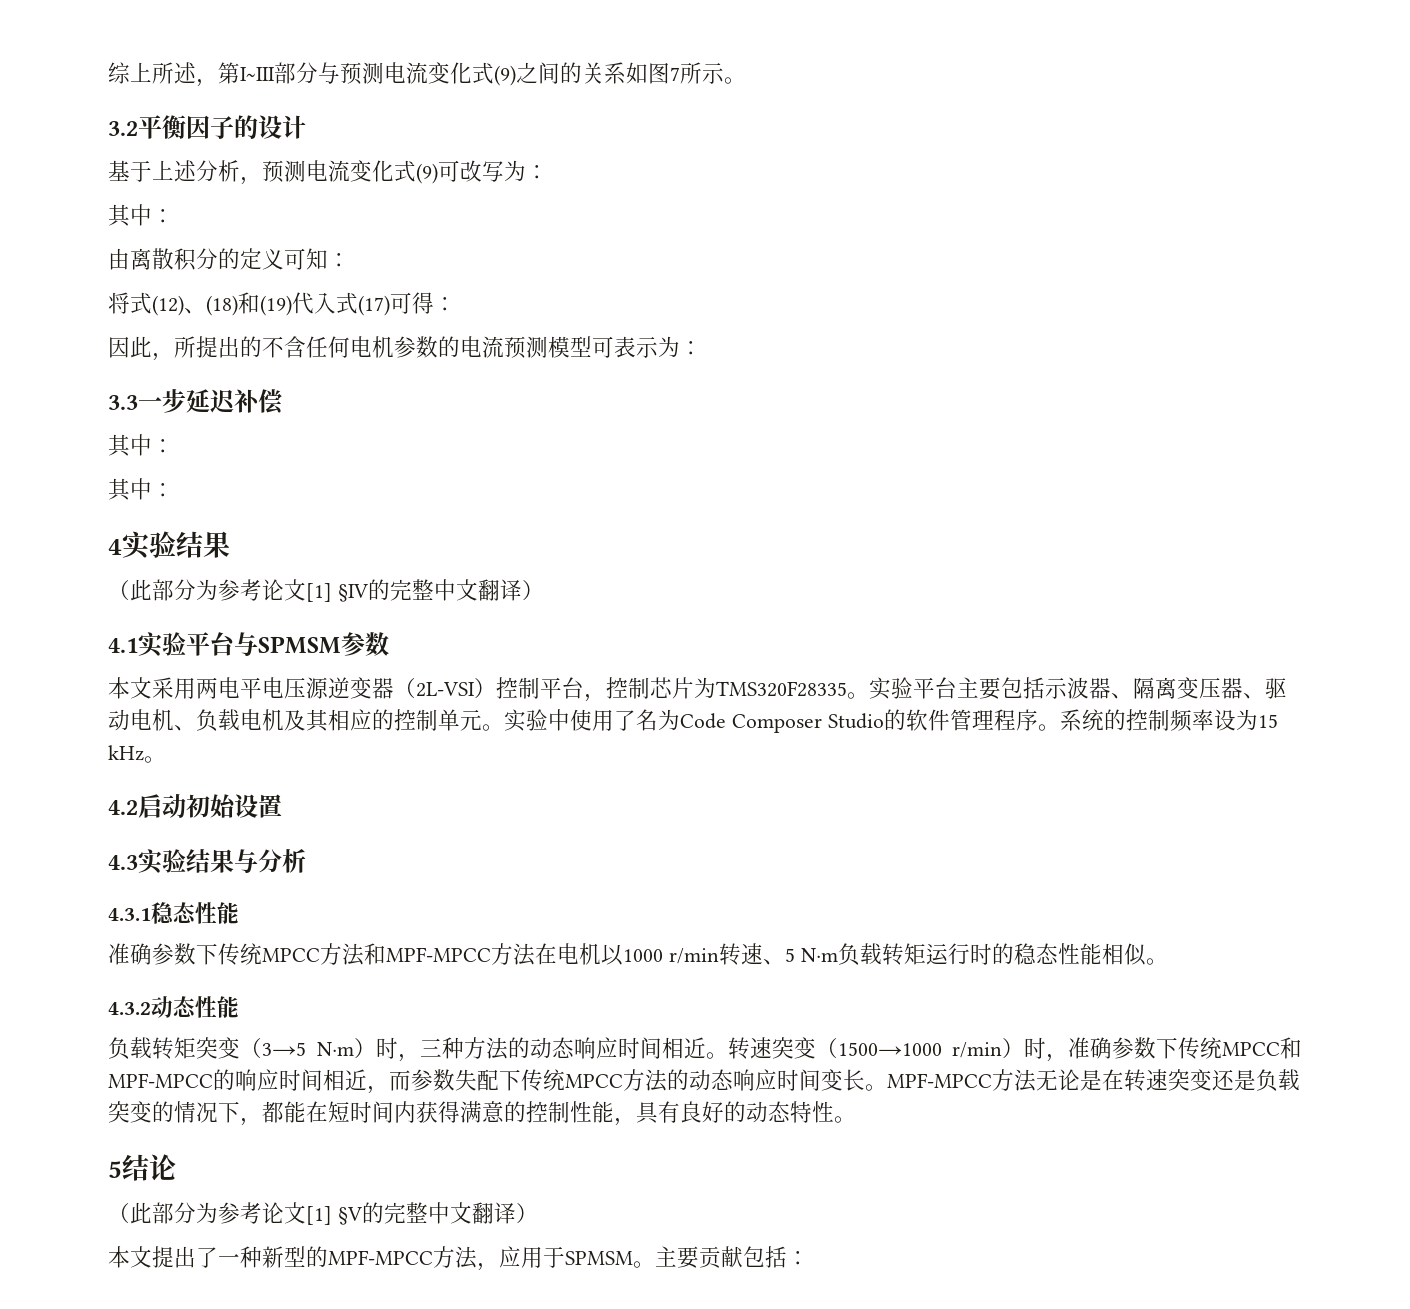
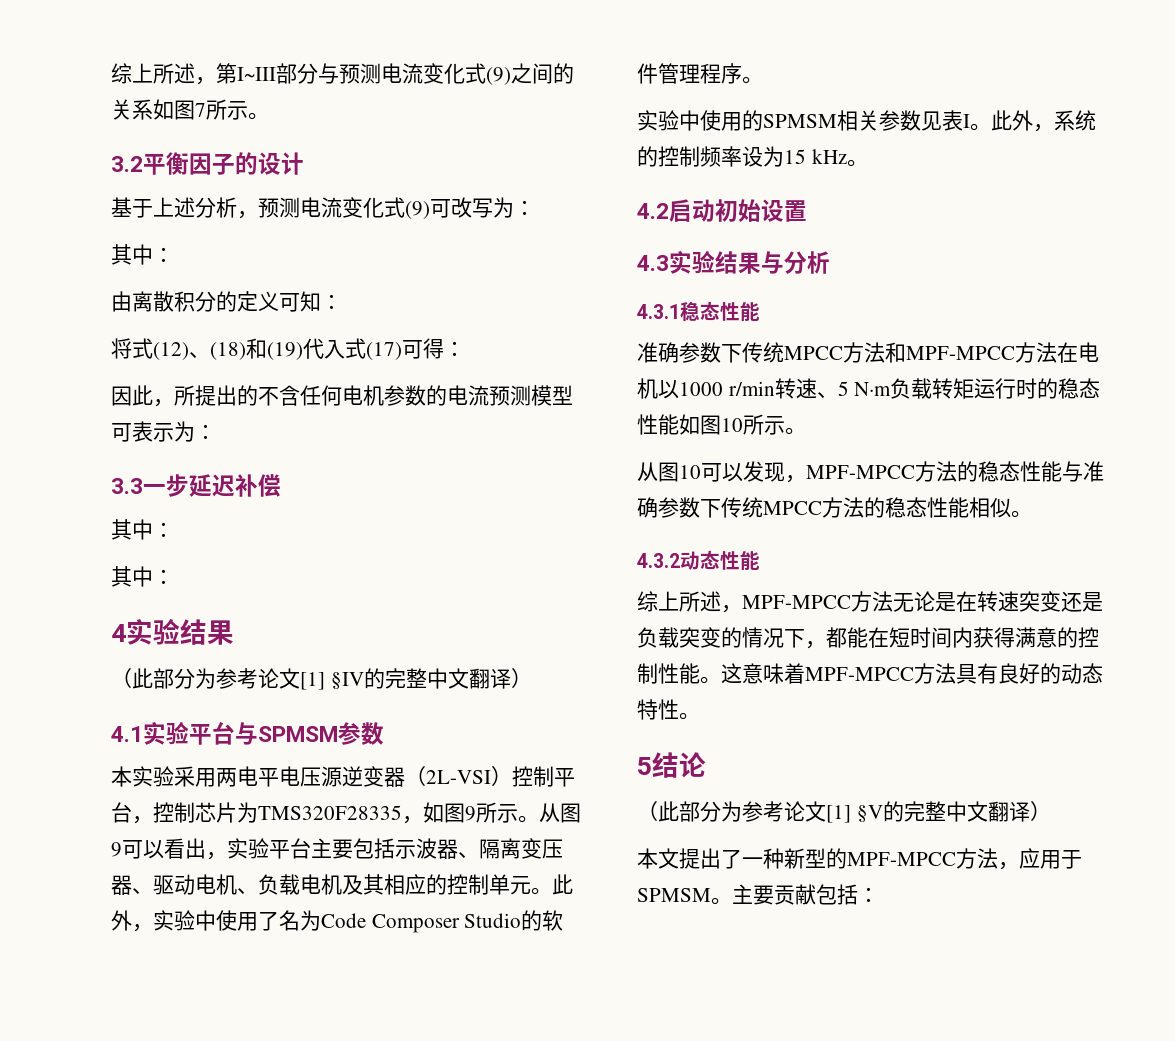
- 本文采用两电平电压源逆变器（2L-VSI）控制平台，控制芯片为TMS320F28335。实验平台主要包括示波器、隔离变压器、驱动电机、负载电机及其相应的控制单元。
+ 本实验采用两电平电压源逆变器（2L-VSI）控制平台，控制芯片为TMS320F28335，如图9所示。从图9可以看出，实验平台主要包括示波器、隔离变压器、驱动电机、负载电机及其相应的控制单元。
- 实验中使用了名为Code Composer Studio的软件管理程序。系统的控制频率设为15 kHz。
+ 此外，实验中使用了名为Code Composer Studio的软件管理程序。
+ 实验中使用的SPMSM相关参数见表I。此外，系统的控制频率设为15 kHz。
- 准确参数下传统MPCC方法和MPF-MPCC方法在电机以1000 r/min转速、5 N·m负载转矩运行时的稳态性能相似。
+ 准确参数下传统MPCC方法和MPF-MPCC方法在电机以1000 r/min转速、5 N·m负载转矩运行时的稳态性能如图10所示。
+ 从图10可以发现，MPF-MPCC方法的稳态性能与准确参数下传统MPCC方法的稳态性能相似。
- 负载转矩突变（3→5 N·m）时，三种方法的动态响应时间相近。转速突变（1500→1000 r/min）时，准确参数下传统MPCC和MPF-MPCC的响应时间相近，而参数失配下传统MPCC方法的动态响应时间变长。MPF-MPCC方法无论是在转速突变还是负载突变的情况下，都能在短时间内获得满意的控制性能，具有良好的动态特性。
+ 综上所述，MPF-MPCC方法无论是在转速突变还是负载突变的情况下，都能在短时间内获得满意的控制性能。这意味着MPF-MPCC方法具有良好的动态特性。

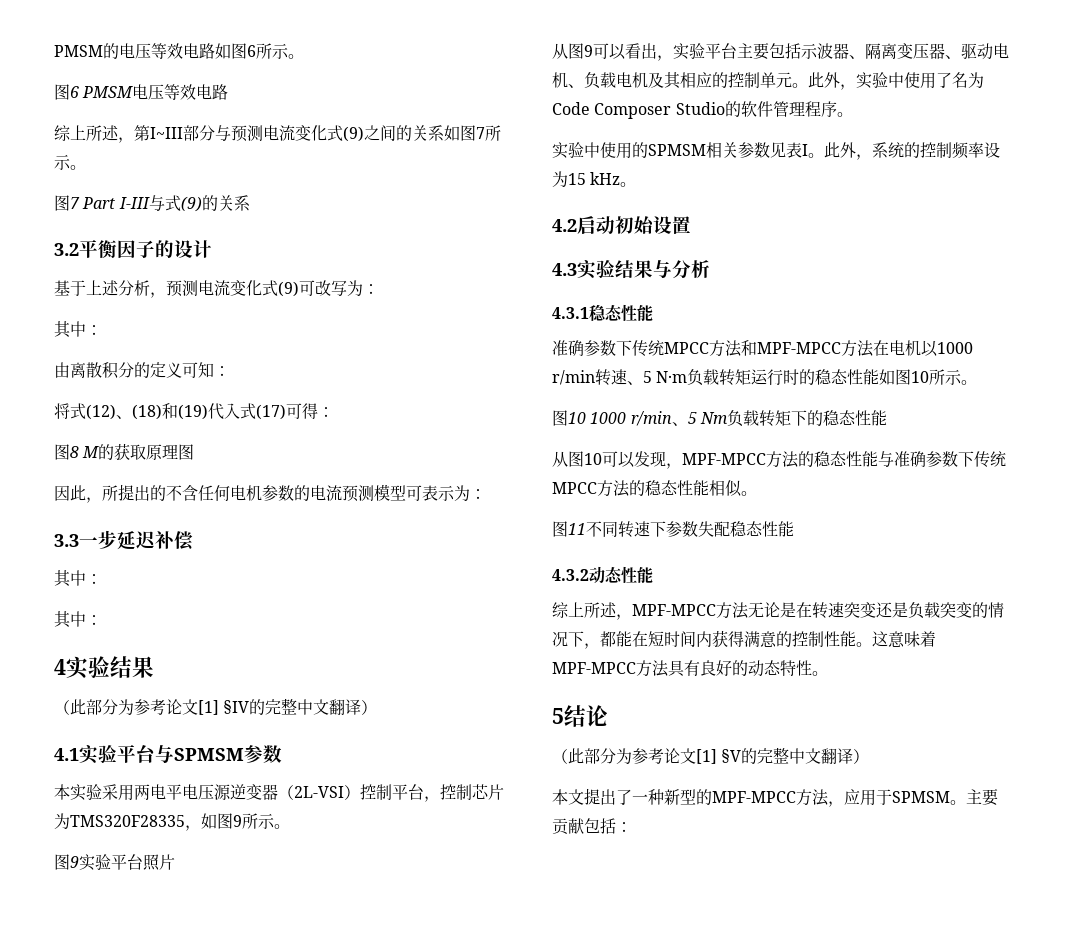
+ PMSM的电压等效电路如图6所示。
+ 图6 PMSM电压等效电路
+ 图7 Part I-III与式(9)的关系
+ 图8 M的获取原理图
- 本实验采用两电平电压源逆变器（2L-VSI）控制平台，控制芯片为TMS320F28335，如图9所示。从图9可以看出，实验平台主要包括示波器、隔离变压器、驱动电机、负载电机及其相应的控制单元。
+ 本实验采用两电平电压源逆变器（2L-VSI）控制平台，控制芯片为TMS320F28335，如图9所示。
+ 图9实验平台照片
+ 从图9可以看出，实验平台主要包括示波器、隔离变压器、驱动电机、负载电机及其相应的控制单元。
+ 图10 1000 r/min、5 Nm负载转矩下的稳态性能
+ 图11不同转速下参数失配稳态性能

